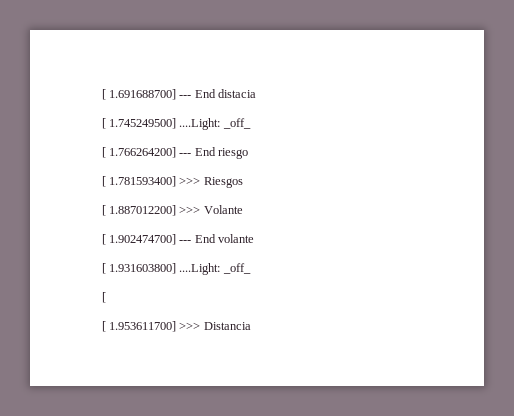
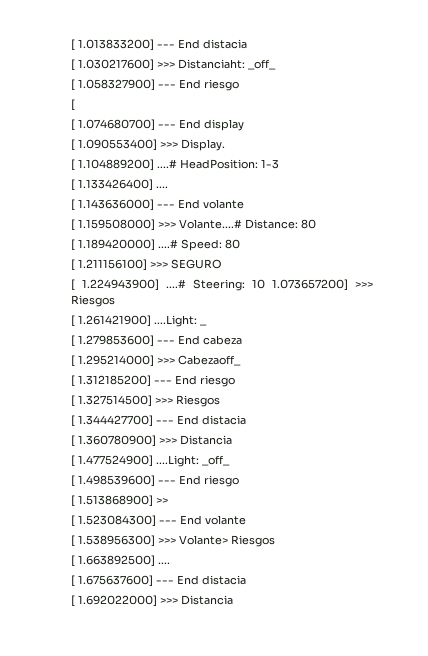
- [ 1.691688700] --- End distacia
- [ 1.745249500] ....Light: _off_
- [ 1.766264200] --- End riesgo
- [ 1.781593400] >>> Riesgos
- [ 1.887012200] >>> Volante
- [ 1.902474700] --- End volante
- [ 1.931603800] ....Light: _off_
+ [ 1.013833200] --- End distacia
+ [ 1.030217600] >>> Distanciaht: _off_
+ [ 1.058327900] --- End riesgo
  [
- [ 1.953611700] >>> Distancia
+ [ 1.074680700] --- End display
+ [ 1.090553400] >>> Display.
+ [ 1.104889200] ....# HeadPosition: 1-3
+ [ 1.133426400] ....
+ [ 1.143636000] --- End volante
+ [ 1.159508000] >>> Volante....# Distance: 80
+ [ 1.189420000] ....# Speed: 80
+ [ 1.211156100] >>> SEGURO
+ [ 1.224943900] ....# Steering: 10 1.073657200] >>> Riesgos
+ [ 1.261421900] ....Light: _
+ [ 1.279853600] --- End cabeza
+ [ 1.295214000] >>> Cabezaoff_
+ [ 1.312185200] --- End riesgo
+ [ 1.327514500] >>> Riesgos
+ [ 1.344427700] --- End distacia
+ [ 1.360780900] >>> Distancia
+ [ 1.477524900] ....Light: _off_
+ [ 1.498539600] --- End riesgo
+ [ 1.513868900] >>
+ [ 1.523084300] --- End volante
+ [ 1.538956300] >>> Volante> Riesgos
+ [ 1.663892500] ....
+ [ 1.675637600] --- End distacia
+ [ 1.692022000] >>> Distancia

